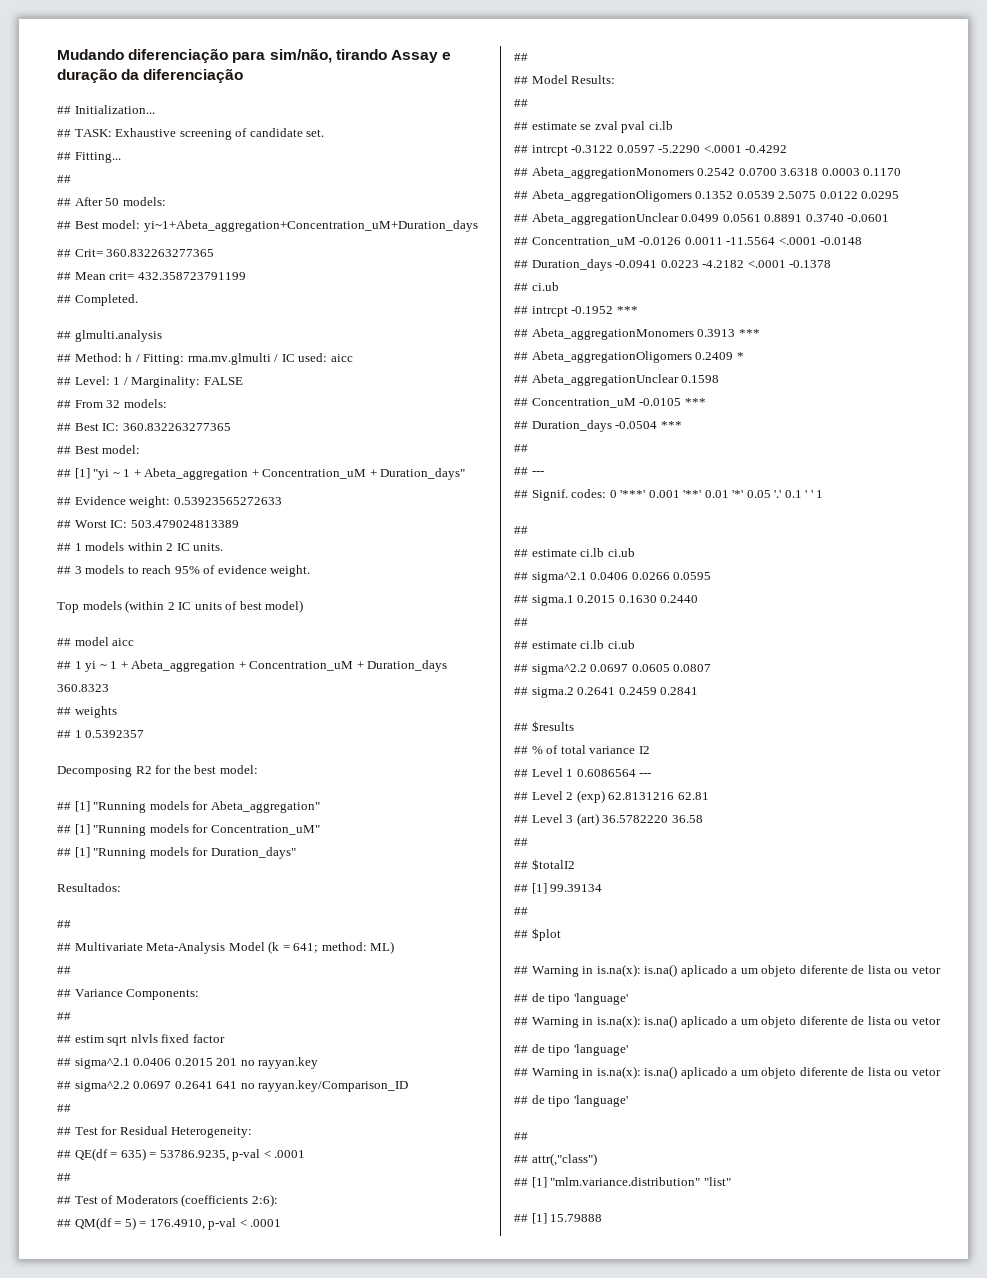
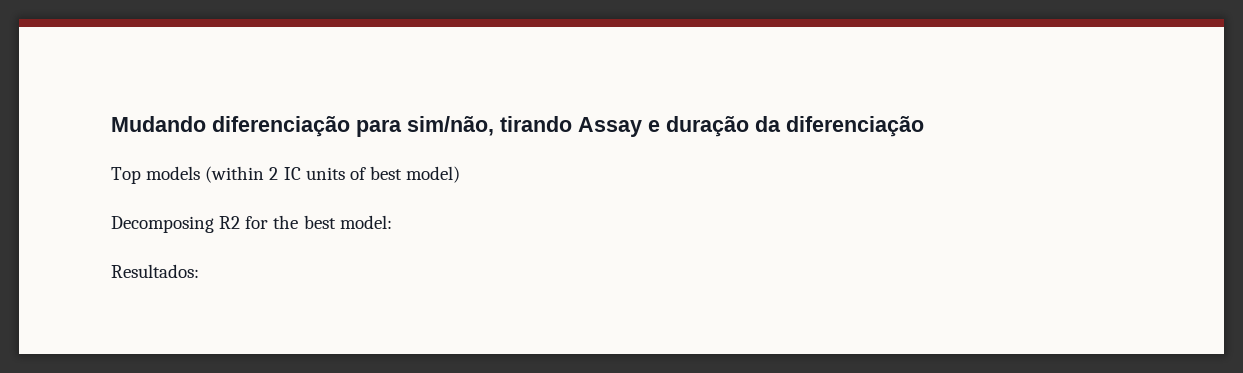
- ## Initialization...
- ## TASK: Exhaustive screening of candidate set.
- ## Fitting...
- ##
- ## After 50 models:
- ## Best model: yi~1+Abeta_aggregation+Concentration_uM+Duration_days
- ## Crit= 360.832263277365
- ## Mean crit= 432.358723791199
- ## Completed.
- ## glmulti.analysis
- ## Method: h / Fitting: rma.mv.glmulti / IC used: aicc
- ## Level: 1 / Marginality: FALSE
- ## From 32 models:
- ## Best IC: 360.832263277365
- ## Best model:
- ## [1] "yi ~ 1 + Abeta_aggregation + Concentration_uM + Duration_days"
- ## Evidence weight: 0.53923565272633
- ## Worst IC: 503.479024813389
- ## 1 models within 2 IC units.
- ## 3 models to reach 95% of evidence weight.
- ## model aicc
- ## 1 yi ~ 1 + Abeta_aggregation + Concentration_uM + Duration_days 360.8323
- ## weights
- ## 1 0.5392357
- ## [1] "Running models for Abeta_aggregation"
- ## [1] "Running models for Concentration_uM"
- ## [1] "Running models for Duration_days"
  Resultados:
- ##
- ## Multivariate Meta-Analysis Model (k = 641; method: ML)
- ##
- ## Variance Components:
- ##
- ## estim sqrt nlvls fixed factor
- ## sigma^2.1 0.0406 0.2015 201 no rayyan.key
- ## sigma^2.2 0.0697 0.2641 641 no rayyan.key/Comparison_ID
- ##
- ## Test for Residual Heterogeneity:
- ## QE(df = 635) = 53786.9235, p-val < .0001
- ##
- ## Test of Moderators (coefficients 2:6):
- ## QM(df = 5) = 176.4910, p-val < .0001
- ##
- ## Model Results:
- ##
- ## estimate se zval pval ci.lb
- ## intrcpt -0.3122 0.0597 -5.2290 <.0001 -0.4292
- ## Abeta_aggregationMonomers 0.2542 0.0700 3.6318 0.0003 0.1170
- ## Abeta_aggregationOligomers 0.1352 0.0539 2.5075 0.0122 0.0295
- ## Abeta_aggregationUnclear 0.0499 0.0561 0.8891 0.3740 -0.0601
- ## Concentration_uM -0.0126 0.0011 -11.5564 <.0001 -0.0148
- ## Duration_days -0.0941 0.0223 -4.2182 <.0001 -0.1378
- ## ci.ub
- ## intrcpt -0.1952 ***
- ## Abeta_aggregationMonomers 0.3913 ***
- ## Abeta_aggregationOligomers 0.2409 *
- ## Abeta_aggregationUnclear 0.1598
- ## Concentration_uM -0.0105 ***
- ## Duration_days -0.0504 ***
- ##
- ## ---
- ## Signif. codes: 0 '***' 0.001 '**' 0.01 '*' 0.05 '.' 0.1 ' ' 1
- ##
- ## estimate ci.lb ci.ub
- ## sigma^2.1 0.0406 0.0266 0.0595
- ## sigma.1 0.2015 0.1630 0.2440
- ##
- ## estimate ci.lb ci.ub
- ## sigma^2.2 0.0697 0.0605 0.0807
- ## sigma.2 0.2641 0.2459 0.2841
- ## $results
- ## % of total variance I2
- ## Level 1 0.6086564 ---
- ## Level 2 (exp) 62.8131216 62.81
- ## Level 3 (art) 36.5782220 36.58
- ##
- ## $totalI2
- ## [1] 99.39134
- ##
- ## $plot
- ## Warning in is.na(x): is.na() aplicado a um objeto diferente de lista ou vetor
- ## de tipo 'language'
- ## Warning in is.na(x): is.na() aplicado a um objeto diferente de lista ou vetor
- ## de tipo 'language'
- ## Warning in is.na(x): is.na() aplicado a um objeto diferente de lista ou vetor
- ## de tipo 'language'
- ##
- ## attr(,"class")
- ## [1] "mlm.variance.distribution" "list"
- ## [1] 15.79888

